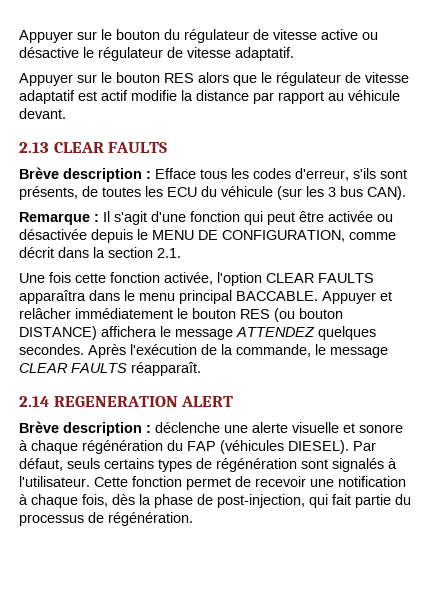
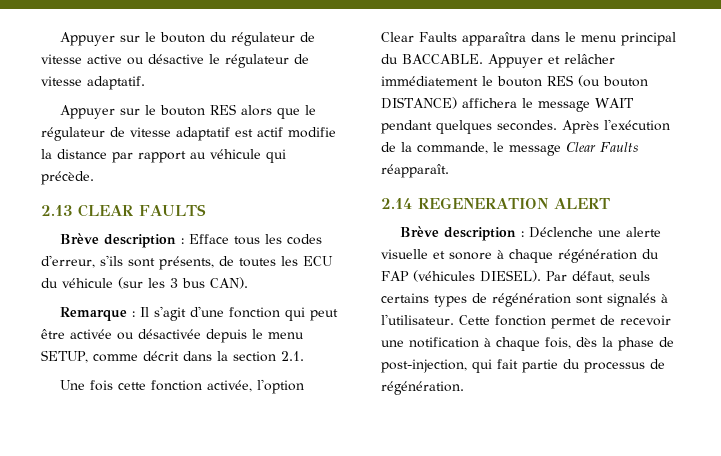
- Appuyer sur le bouton RES alors que le régulateur de vitesse adaptatif est actif modifie la distance par rapport au véhicule devant.
+ Appuyer sur le bouton RES alors que le régulateur de vitesse adaptatif est actif modifie la distance par rapport au véhicule qui précède.
- Remarque : Il s'agit d'une fonction qui peut être activée ou désactivée depuis le MENU DE CONFIGURATION, comme décrit dans la section 2.1.
+ Remarque : Il s'agit d'une fonction qui peut être activée ou désactivée depuis le menu SETUP, comme décrit dans la section 2.1.
- Une fois cette fonction activée, l'option CLEAR FAULTS apparaîtra dans le menu principal BACCABLE.
+ Une fois cette fonction activée, l'option Clear Faults apparaîtra dans le menu principal du BACCABLE.
- Appuyer et relâcher immédiatement le bouton RES (ou bouton DISTANCE) affichera le message ATTENDEZ quelques secondes.
+ Appuyer et relâcher immédiatement le bouton RES (ou bouton DISTANCE) affichera le message WAIT pendant quelques secondes.
- Après l'exécution de la commande, le message CLEAR FAULTS réapparaît.
+ Après l'exécution de la commande, le message Clear Faults réapparaît.
- Brève description : déclenche une alerte visuelle et sonore à chaque régénération du FAP (véhicules DIESEL).
+ Brève description : Déclenche une alerte visuelle et sonore à chaque régénération du FAP (véhicules DIESEL).

